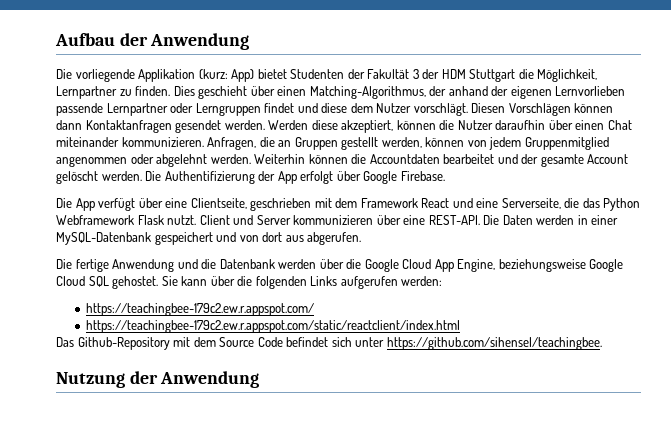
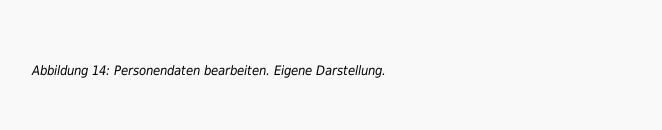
- Aufbau der Anwendung
- Die vorliegende Applikation (kurz: App) bietet Studenten der Fakultät 3 der HDM Stuttgart die Möglichkeit, Lernpartner zu finden. Dies geschieht über einen Matching-Algorithmus, der anhand der eigenen Lernvorlieben passende Lernpartner oder Lerngruppen findet und diese dem Nutzer vorschlägt. Diesen Vorschlägen können dann Kontaktanfragen gesendet werden. Werden diese akzeptiert, können die Nutzer daraufhin über einen Chat miteinander kommunizieren. Anfragen, die an Gruppen gestellt werden, können von jedem Gruppenmitglied angenommen oder abgelehnt werden. Weiterhin können die Accountdaten bearbeitet und der gesamte Account gelöscht werden. Die Authentifizierung der App erfolgt über Google Firebase.
- Die App verfügt über eine Clientseite, geschrieben mit dem Framework React und eine Serverseite, die das Python Webframework Flask nutzt. Client und Server kommunizieren über eine REST-API. Die Daten werden in einer MySQL-Datenbank gespeichert und von dort aus abgerufen.
- Die fertige Anwendung und die Datenbank werden über die Google Cloud App Engine, beziehungsweise Google Cloud SQL gehostet. Sie kann über die folgenden Links aufgerufen werden:
- https://teachingbee-179c2.ew.r.appspot.com/
- https://teachingbee-179c2.ew.r.appspot.com/static/reactclient/index.html
- Das Github-Repository mit dem Source Code befindet sich unter https://github.com/sihensel/teachingbee.
- Nutzung der Anwendung
+ Abbildung 14: Personendaten bearbeiten. Eigene Darstellung.

